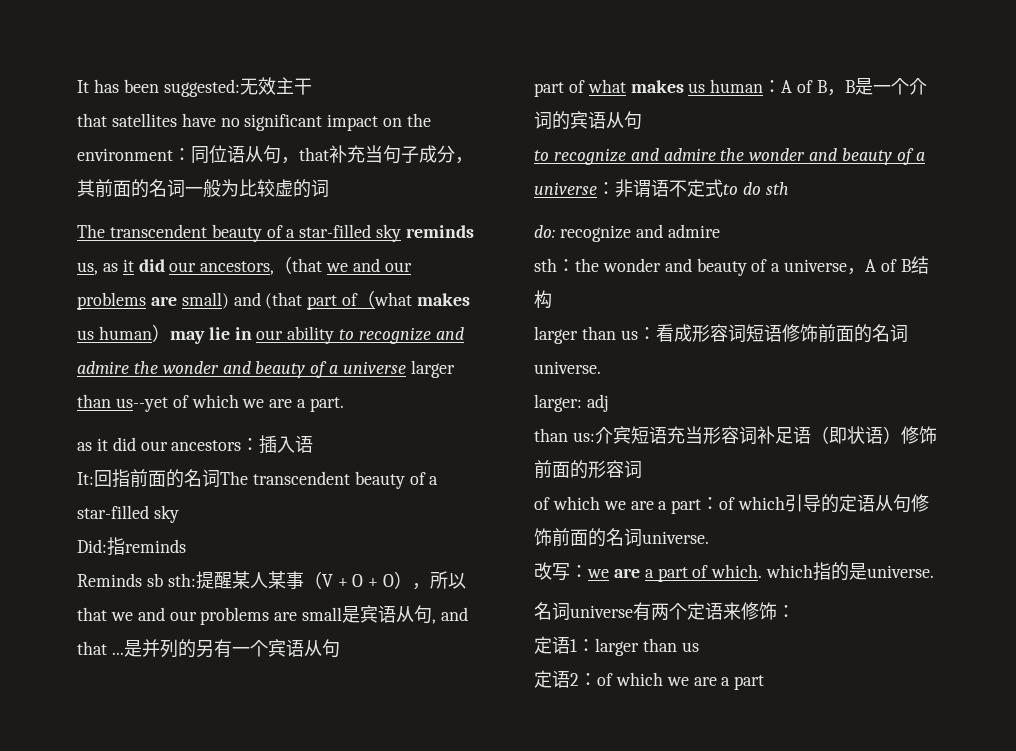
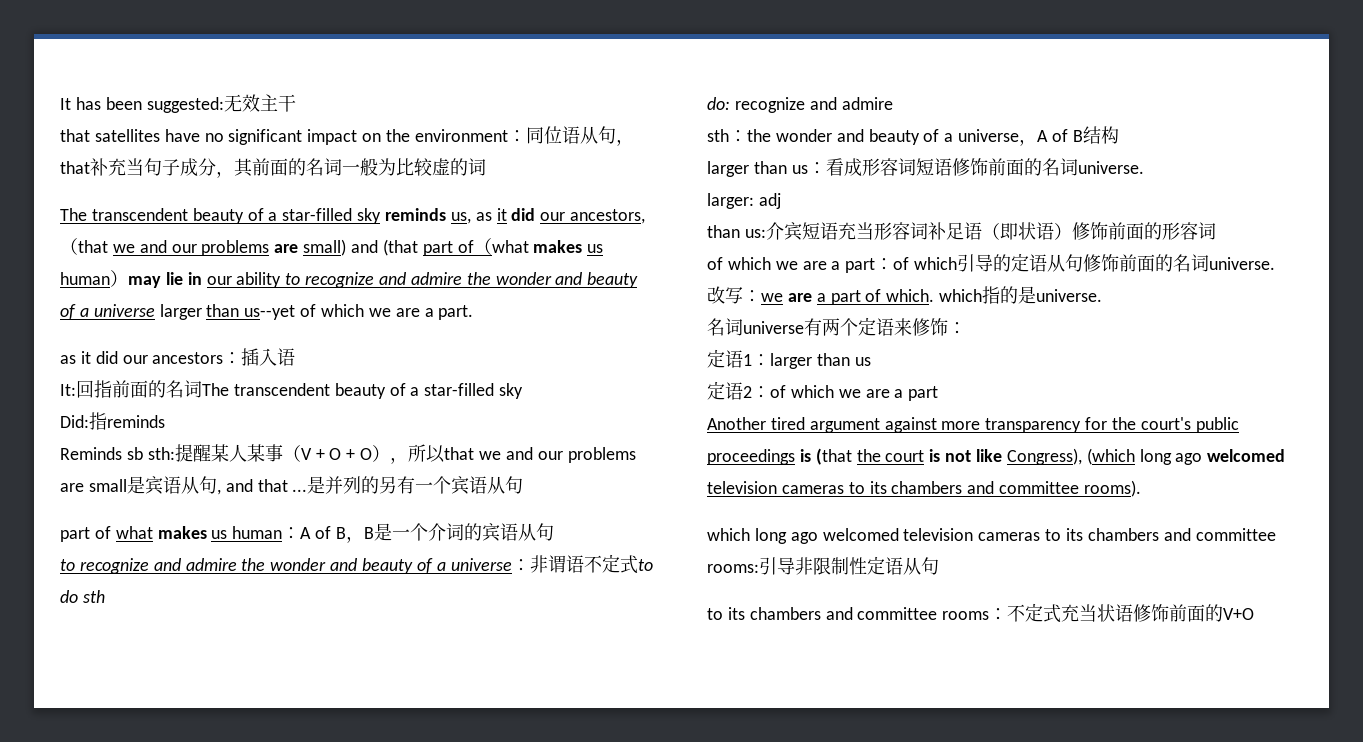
+ Another tired argument against more transparency for the court's public proceedings is (that the court is not like Congress), (which long ago welcomed television cameras to its chambers and committee rooms).
+ which long ago welcomed television cameras to its chambers and committee rooms:引导非限制性定语从句
+ to its chambers and committee rooms：不定式充当状语修饰前面的V+O

